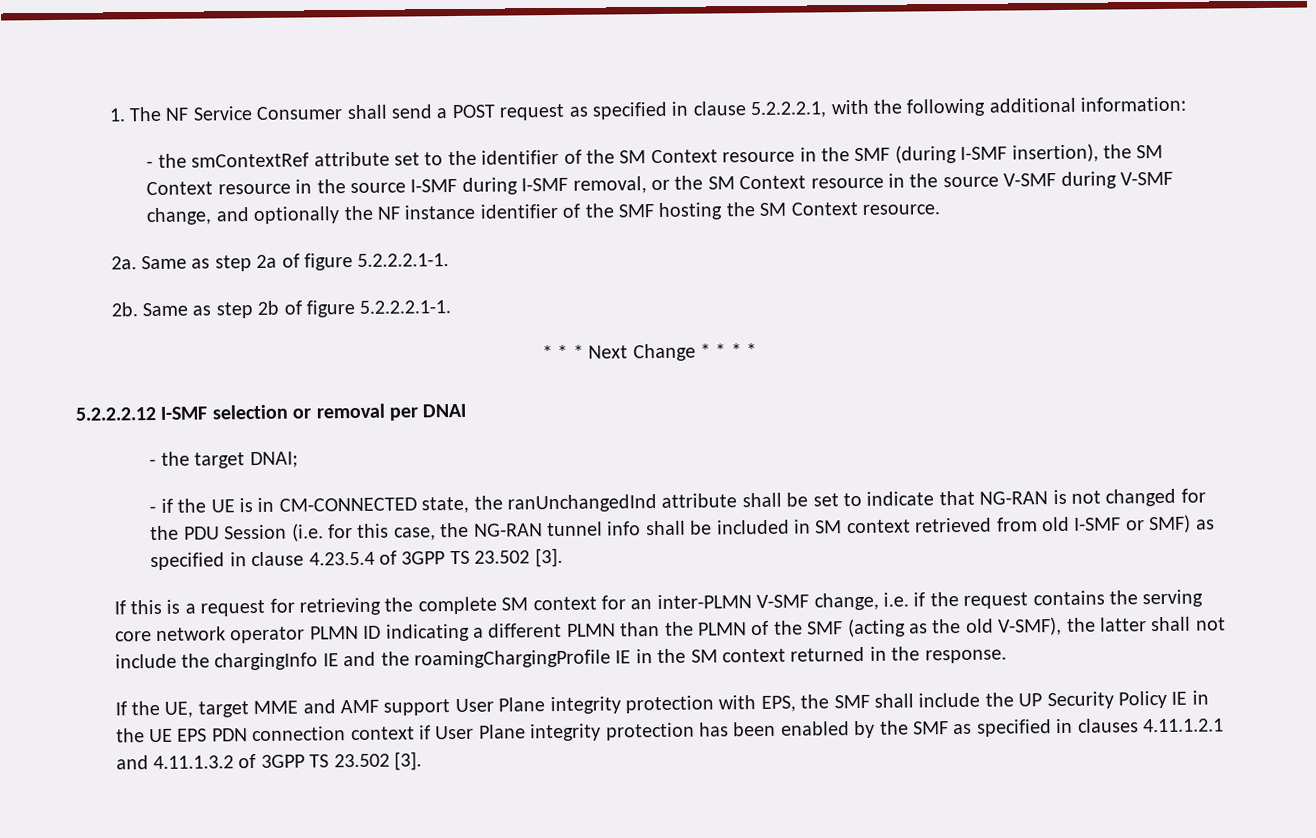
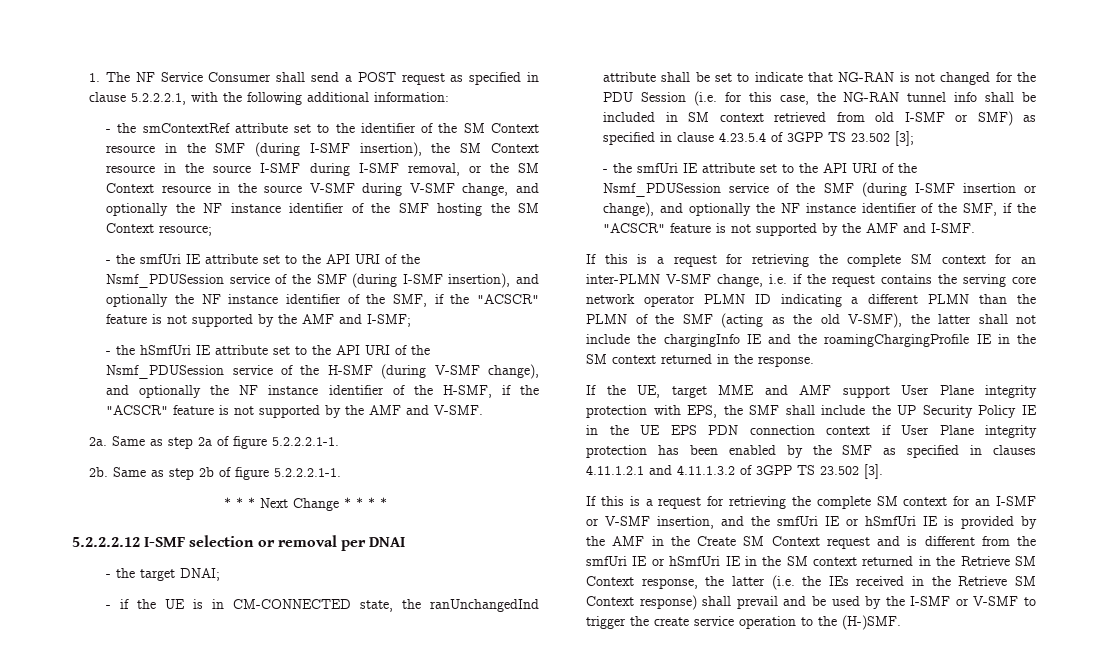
- - the smContextRef attribute set to the identifier of the SM Context resource in the SMF (during I-SMF insertion), the SM Context resource in the source I-SMF during I-SMF removal, or the SM Context resource in the source V-SMF during V-SMF change, and optionally the NF instance identifier of the SMF hosting the SM Context resource.
+ - the smContextRef attribute set to the identifier of the SM Context resource in the SMF (during I-SMF insertion), the SM Context resource in the source I-SMF during I-SMF removal, or the SM Context resource in the source V-SMF during V-SMF change, and optionally the NF instance identifier of the SMF hosting the SM Context resource;
+ - the smfUri IE attribute set to the API URI of the Nsmf_PDUSession service of the SMF (during I-SMF insertion), and optionally the NF instance identifier of the SMF, if the "ACSCR" feature is not supported by the AMF and I-SMF;
+ - the hSmfUri IE attribute set to the API URI of the Nsmf_PDUSession service of the H-SMF (during V-SMF change), and optionally the NF instance identifier of the H-SMF, if the "ACSCR" feature is not supported by the AMF and V-SMF.
- - if the UE is in CM-CONNECTED state, the ranUnchangedInd attribute shall be set to indicate that NG-RAN is not changed for the PDU Session (i.e. for this case, the NG-RAN tunnel info shall be included in SM context retrieved from old I-SMF or SMF) as specified in clause 4.23.5.4 of 3GPP TS 23.502 [3].
+ - if the UE is in CM-CONNECTED state, the ranUnchangedInd attribute shall be set to indicate that NG-RAN is not changed for the PDU Session (i.e. for this case, the NG-RAN tunnel info shall be included in SM context retrieved from old I-SMF or SMF) as specified in clause 4.23.5.4 of 3GPP TS 23.502 [3];
+ - the smfUri IE attribute set to the API URI of the Nsmf_PDUSession service of the SMF (during I-SMF insertion or change), and optionally the NF instance identifier of the SMF, if the "ACSCR" feature is not supported by the AMF and I-SMF.
+ If this is a request for retrieving the complete SM context for an I-SMF or V-SMF insertion, and the smfUri IE or hSmfUri IE is provided by the AMF in the Create SM Context request and is different from the smfUri IE or hSmfUri IE in the SM context returned in the Retrieve SM Context response, the latter (i.e. the IEs received in the Retrieve SM Context response) shall prevail and be used by the I-SMF or V-SMF to trigger the create service operation to the (H-)SMF.

